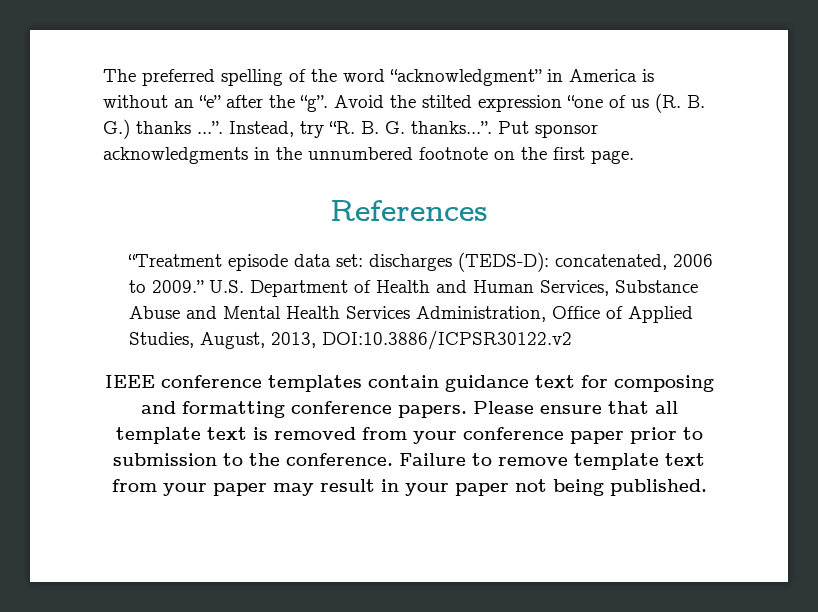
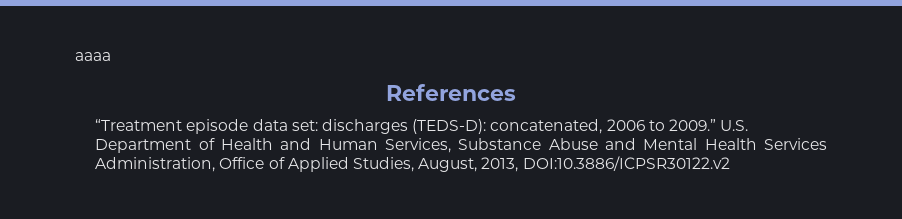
- The preferred spelling of the word “acknowledgment” in America is without an “e” after the “g”. Avoid the stilted expression “one of us (R. B. G.) thanks ...”. Instead, try “R. B. G. thanks...”. Put sponsor acknowledgments in the unnumbered footnote on the first page.
+ aaaa
- IEEE conference templates contain guidance text for composing and formatting conference papers. Please ensure that all template text is removed from your conference paper prior to submission to the conference. Failure to remove template text from your paper may result in your paper not being published.

